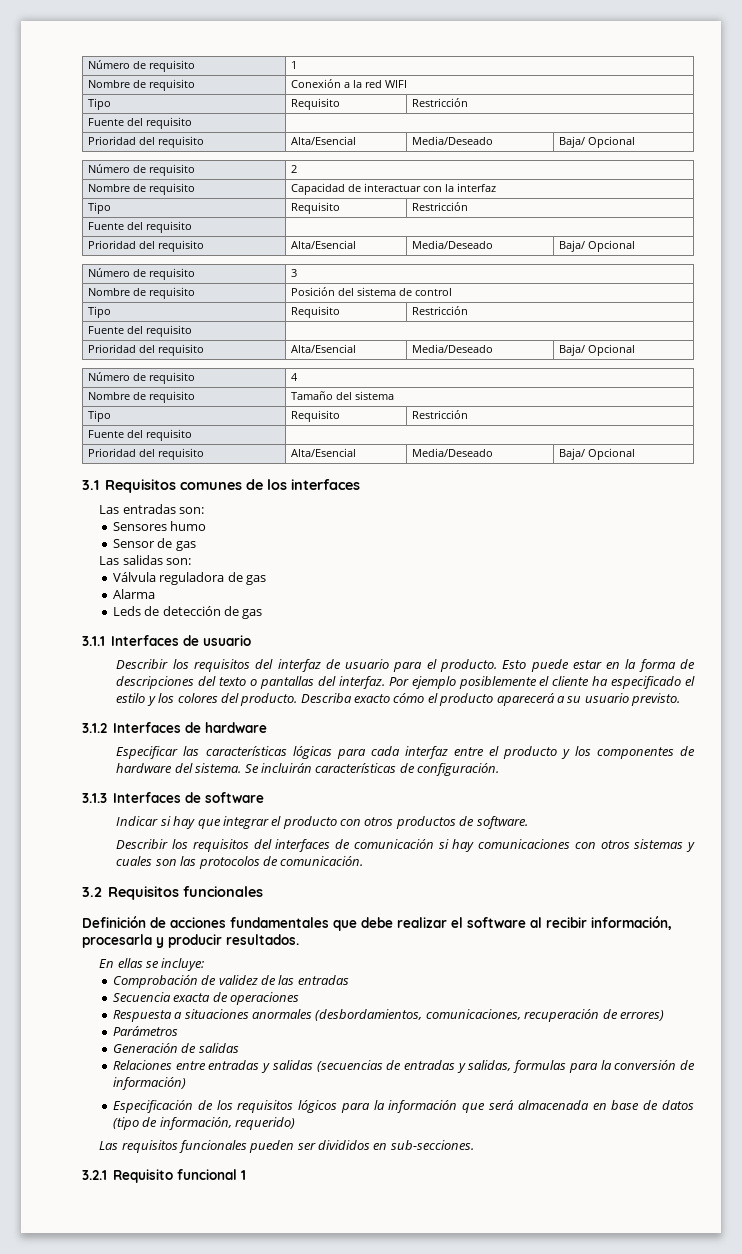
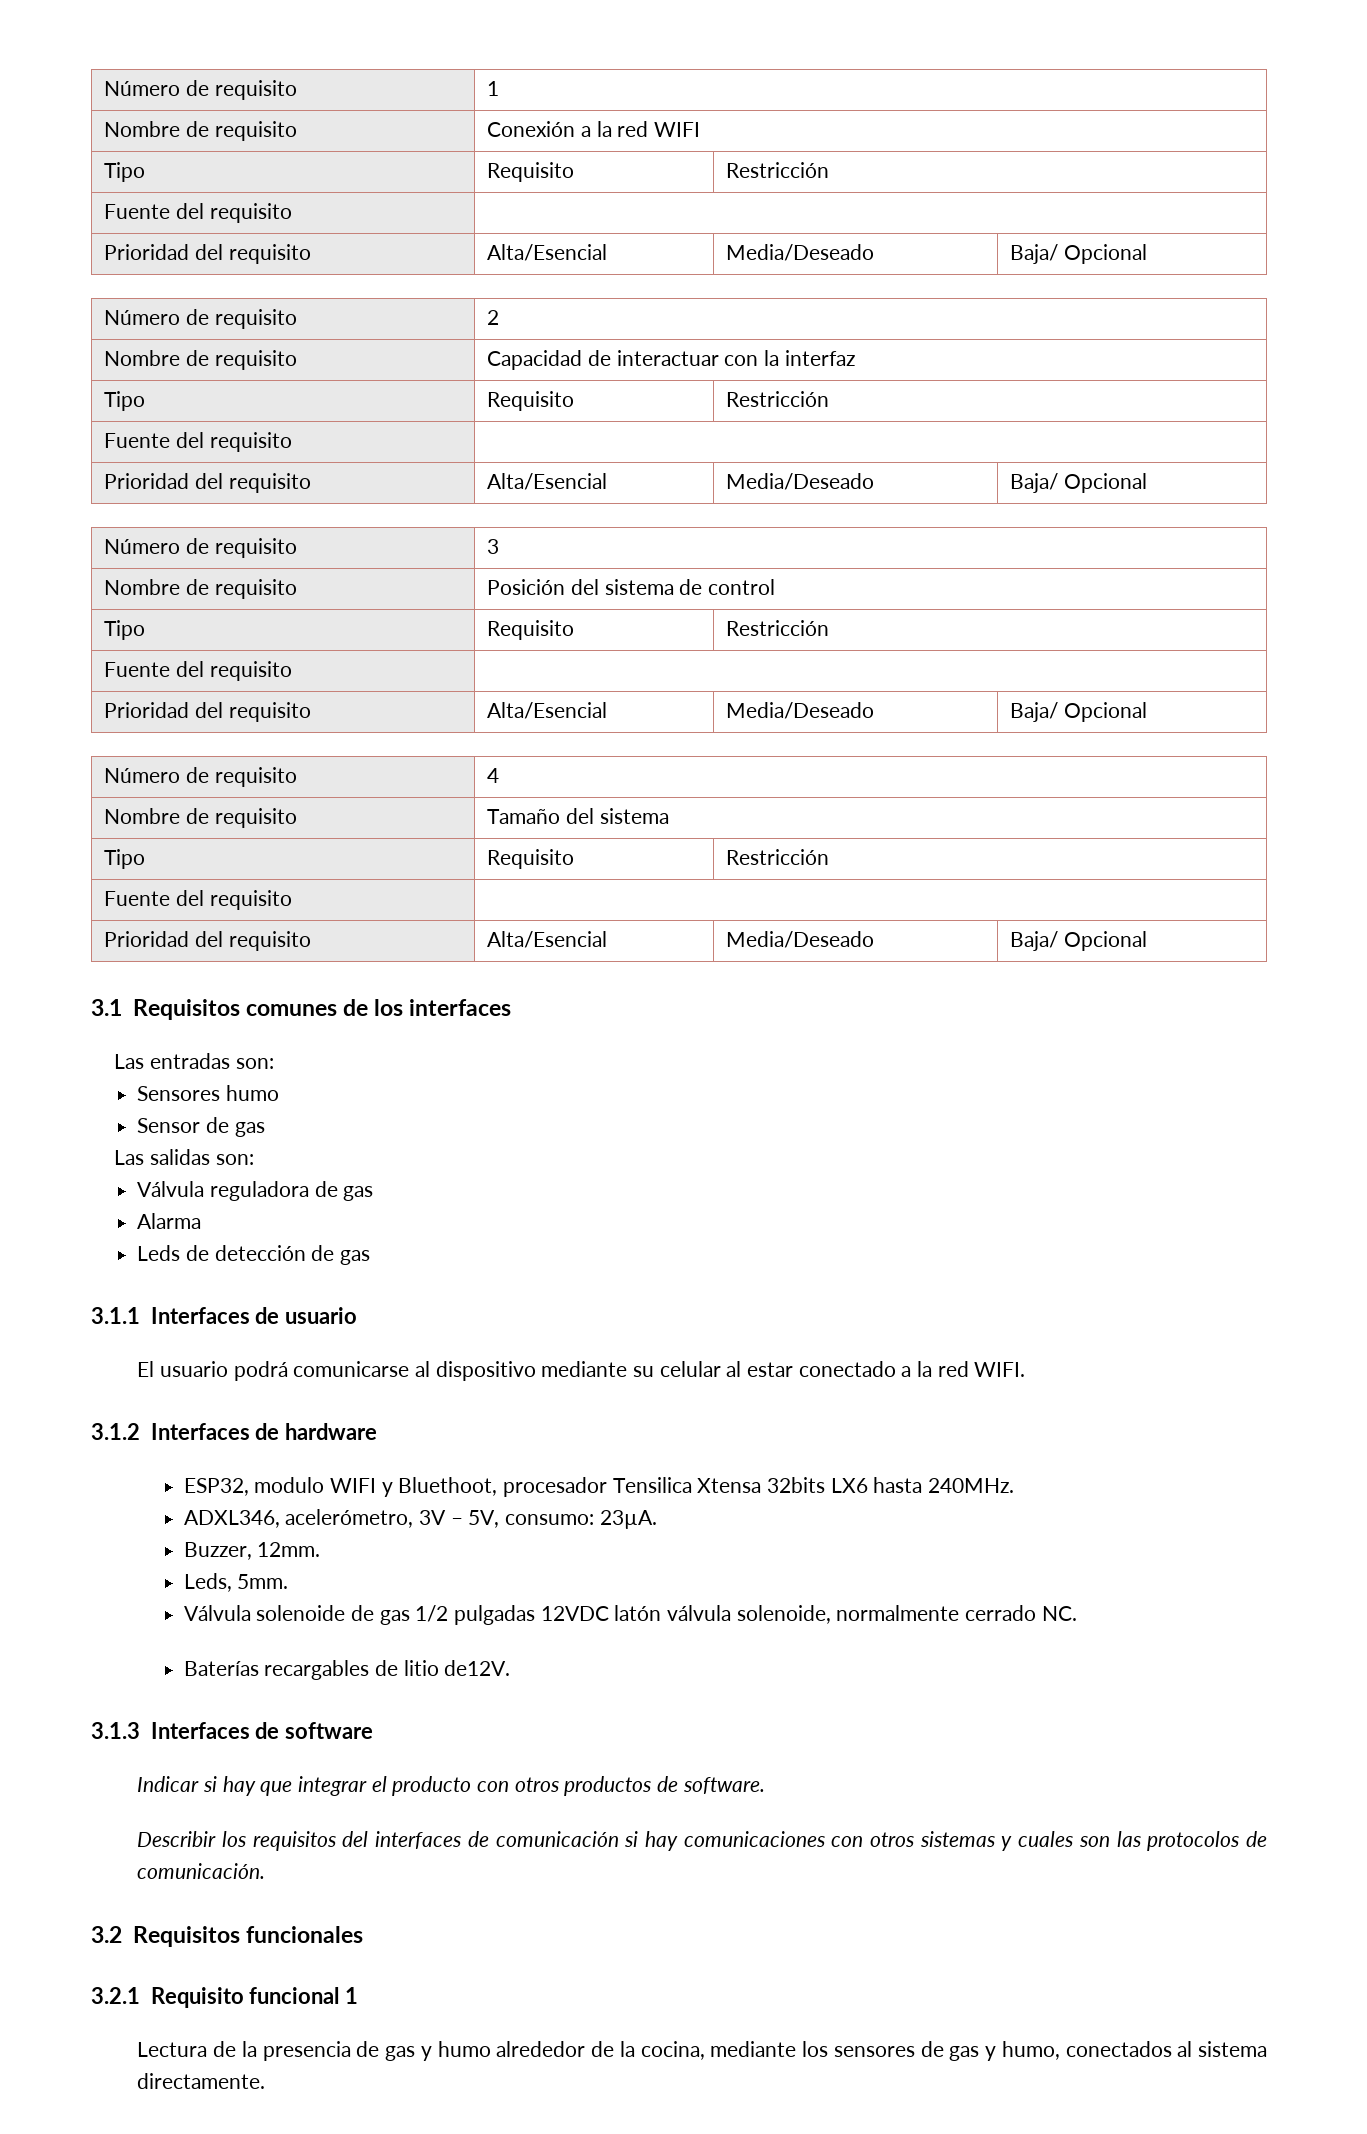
- Describir los requisitos del interfaz de usuario para el producto. Esto puede estar en la forma de descripciones del texto o pantallas del interfaz. Por ejemplo posiblemente el cliente ha especificado el estilo y los colores del producto. Describa exacto cómo el producto aparecerá a su usuario previsto.
+ El usuario podrá comunicarse al dispositivo mediante su celular al estar conectado a la red WIFI.
  3.1.2 Interfaces de hardware
- Especificar las características lógicas para cada interfaz entre el producto y los componentes de hardware del sistema. Se incluirán características de configuración.
+ ESP32, modulo WIFI y Bluethoot, procesador Tensilica Xtensa 32bits LX6 hasta 240MHz.
+ ADXL346, acelerómetro, 3V – 5V, consumo: 23µA.
+ Buzzer, 12mm.
+ Leds, 5mm.
+ Válvula solenoide de gas 1/2 pulgadas 12VDC latón válvula solenoide, normalmente cerrado NC.
+ Baterías recargables de litio de12V.
- Definición de acciones fundamentales que debe realizar el software al recibir información, procesarla y producir resultados.
- En ellas se incluye:
- Comprobación de validez de las entradas
- Secuencia exacta de operaciones
- Respuesta a situaciones anormales (desbordamientos, comunicaciones, recuperación de errores)
- Parámetros
- Generación de salidas
- Relaciones entre entradas y salidas (secuencias de entradas y salidas, formulas para la conversión de información)
- Especificación de los requisitos lógicos para la información que será almacenada en base de datos (tipo de información, requerido)
- Las requisitos funcionales pueden ser divididos en sub-secciones.
  3.2.1 Requisito funcional 1
+ Lectura de la presencia de gas y humo alrededor de la cocina, mediante los sensores de gas y humo, conectados al sistema directamente.

